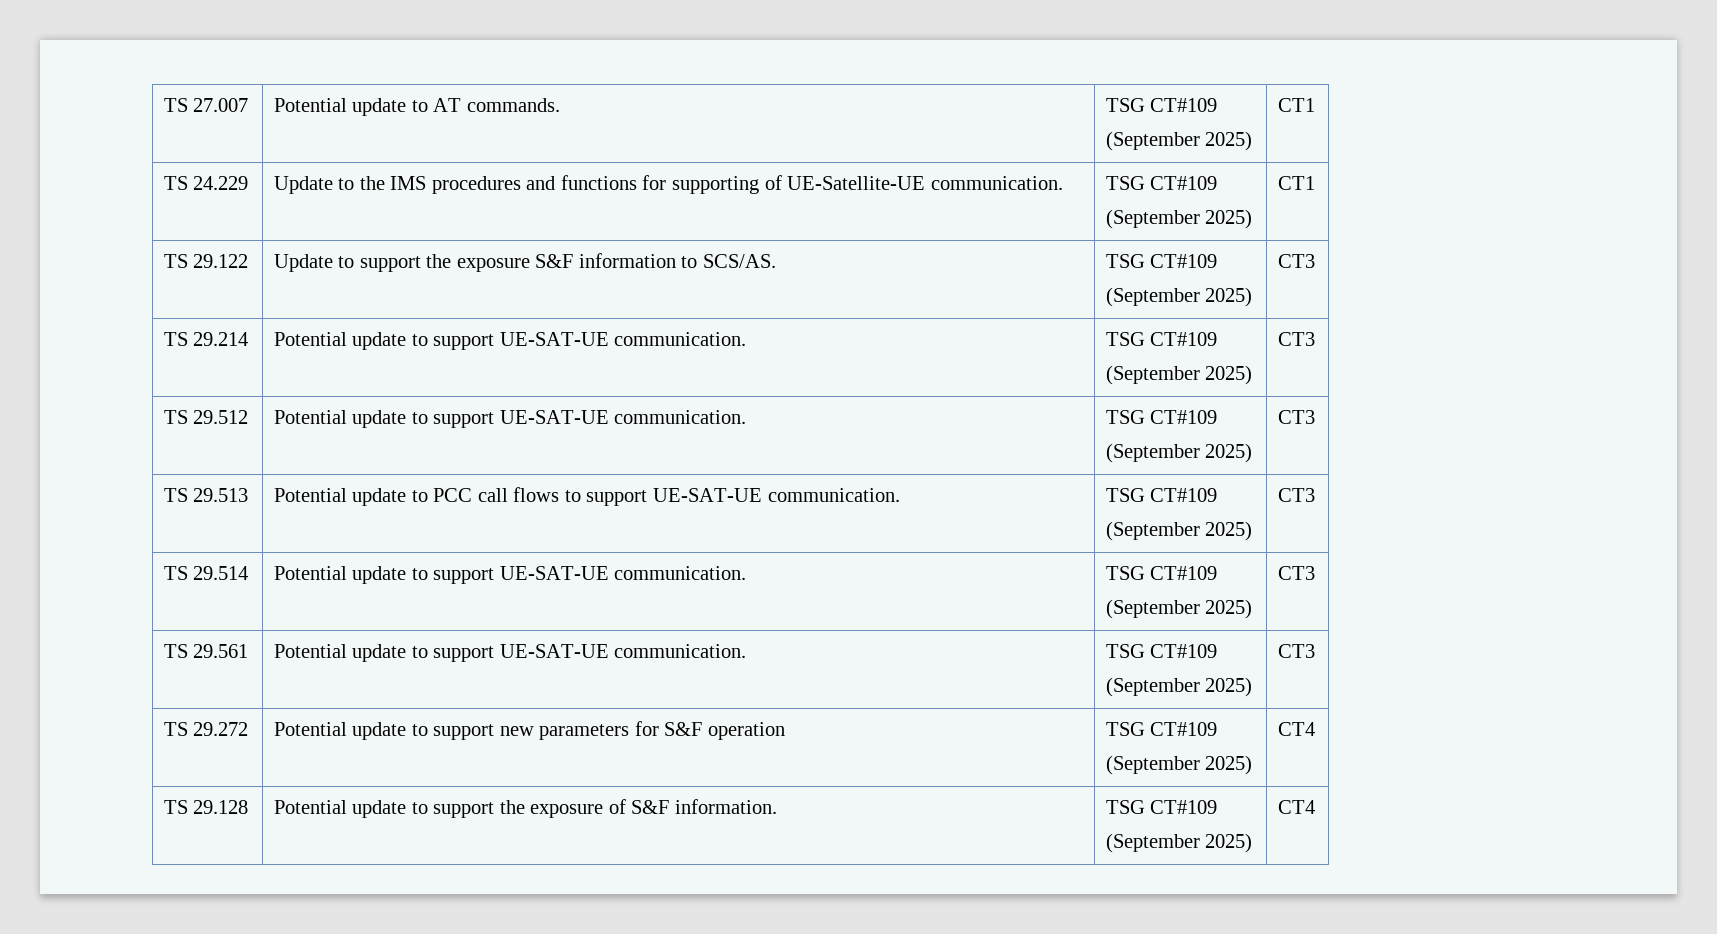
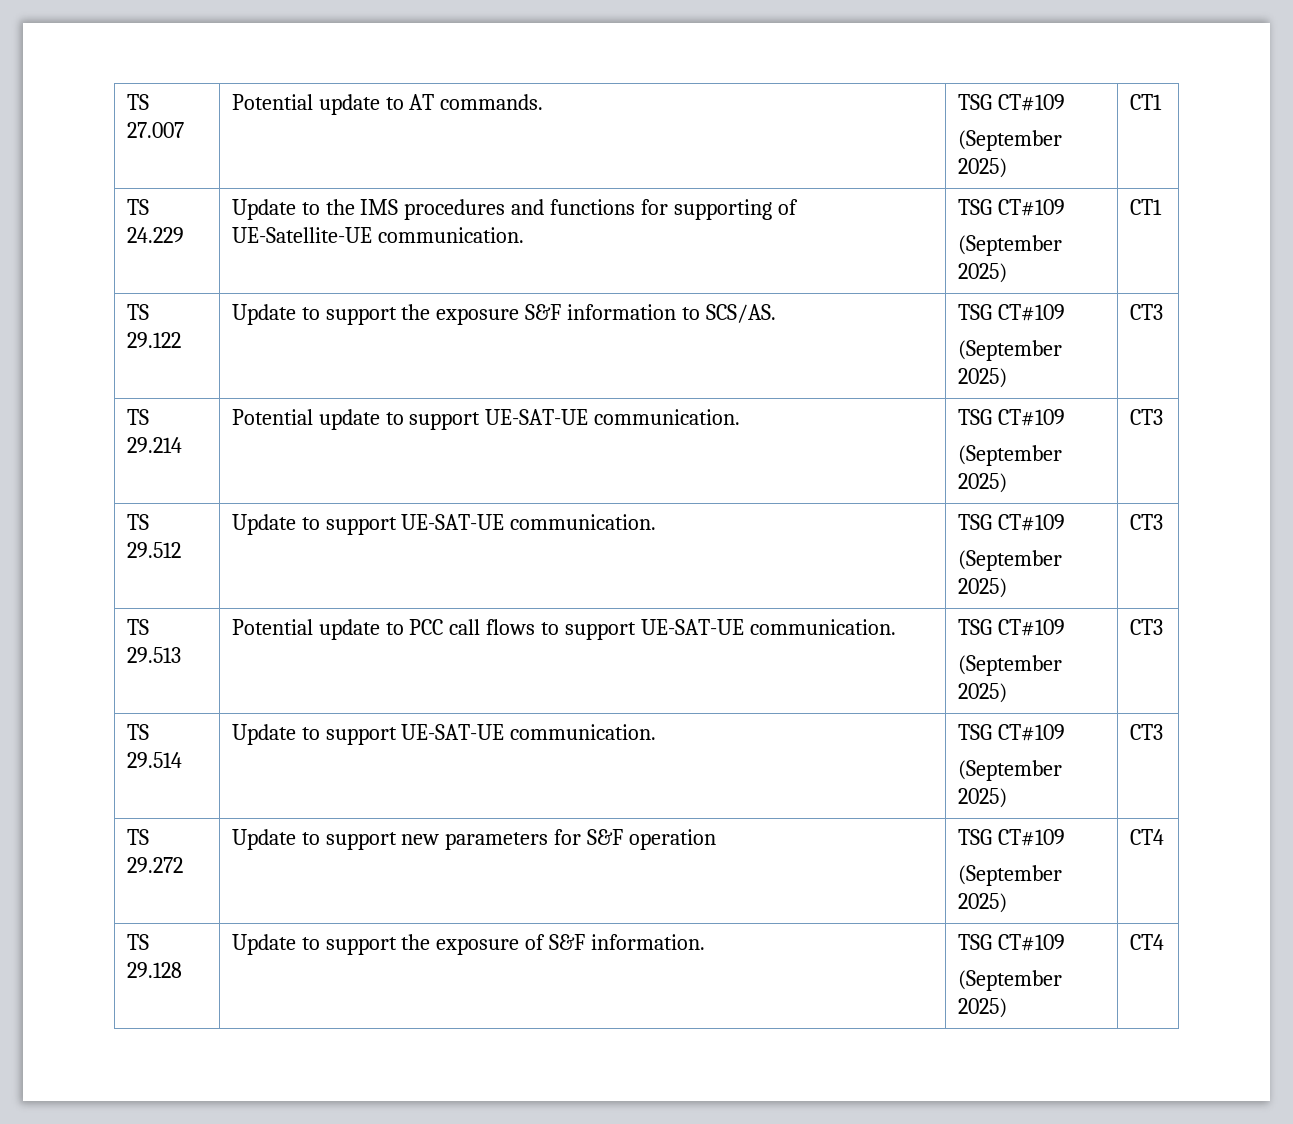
- TS 29.512 | Potential update to support UE-SAT-UE communication. | TSG CT#109
+ TS 29.512 | Update to support UE-SAT-UE communication. | TSG CT#109
- TS 29.514 | Potential update to support UE-SAT-UE communication. | TSG CT#109
- (September 2025) | CT3
- TS 29.561 | Potential update to support UE-SAT-UE communication. | TSG CT#109
+ TS 29.514 | Update to support UE-SAT-UE communication. | TSG CT#109
- TS 29.272 | Potential update to support new parameters for S&F operation | TSG CT#109
+ TS 29.272 | Update to support new parameters for S&F operation | TSG CT#109
- TS 29.128 | Potential update to support the exposure of S&F information. | TSG CT#109
+ TS 29.128 | Update to support the exposure of S&F information. | TSG CT#109

